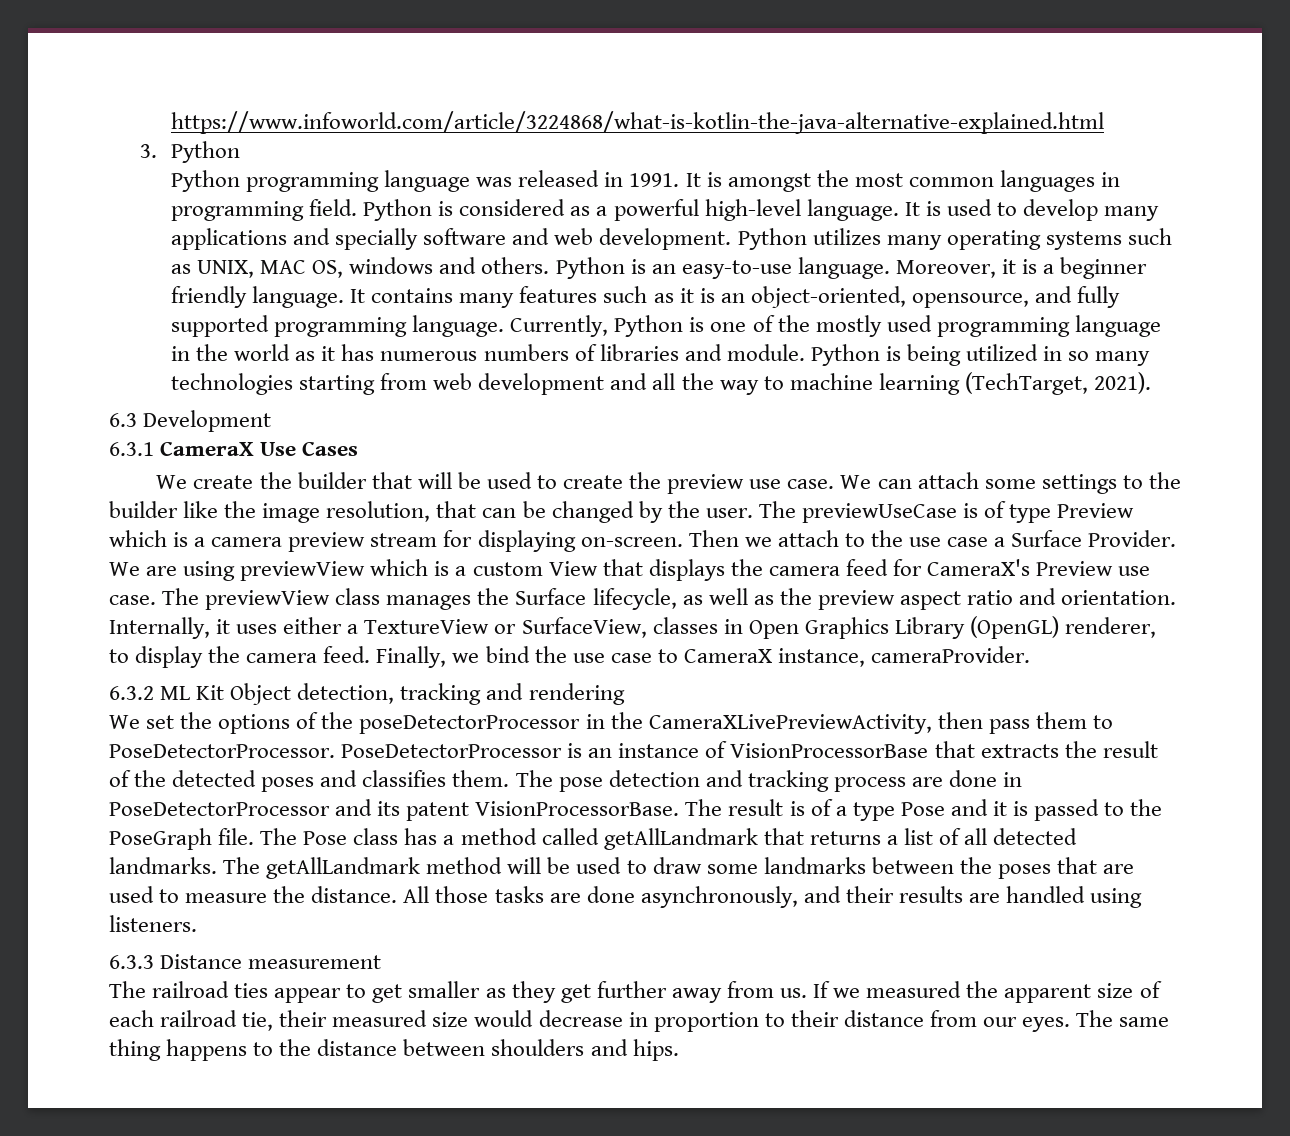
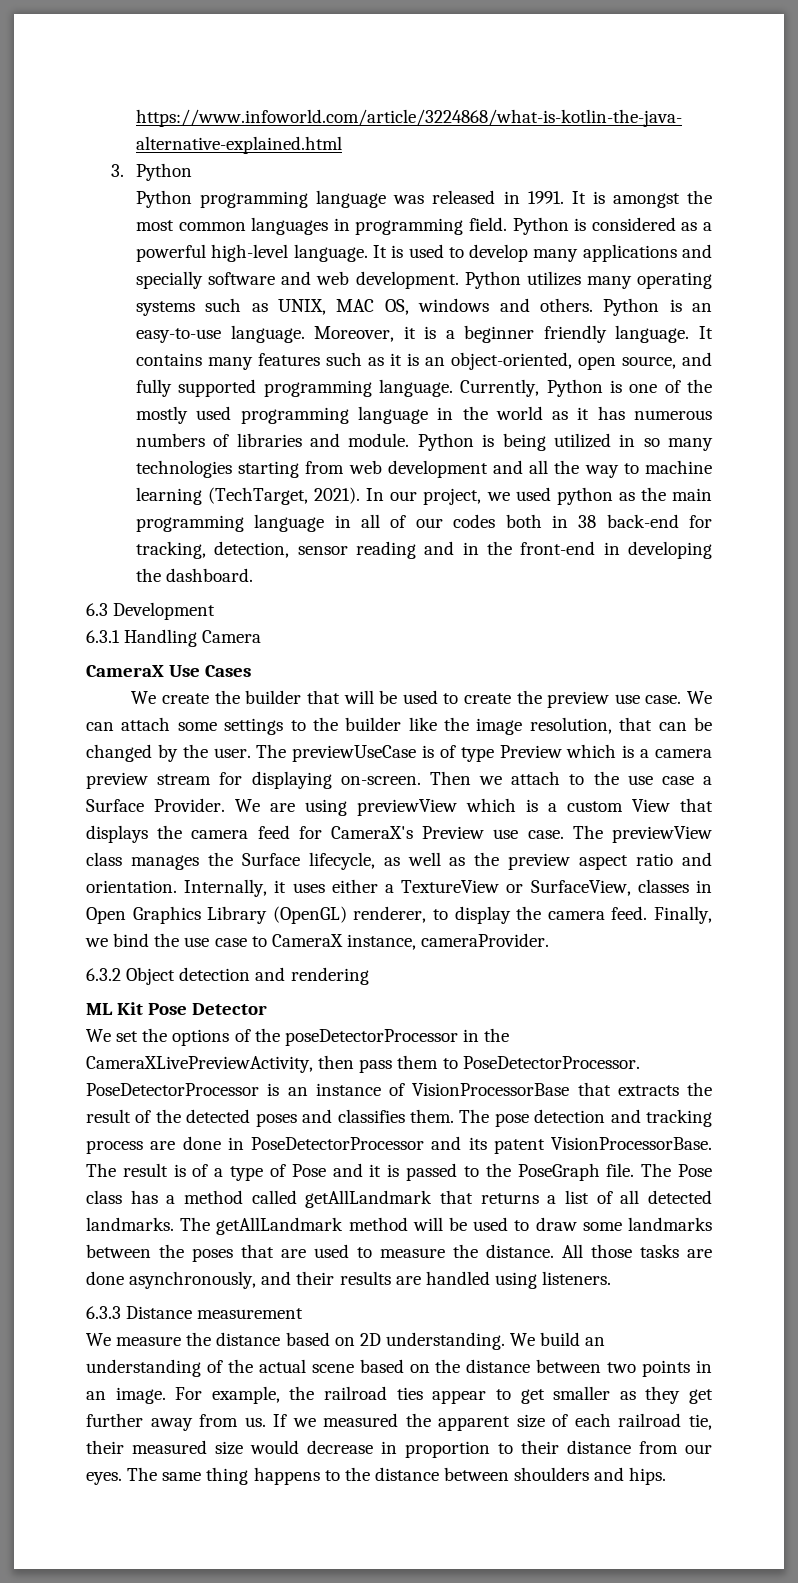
- It contains many features such as it is an object-oriented, opensource, and fully supported programming language.
+ It contains many features such as it is an object-oriented, open source, and fully supported programming language.
+ In our project, we used python as the main programming language in all of our codes both in 38 back-end for tracking, detection, sensor reading and in the front-end in developing the dashboard.
- 6.3.1 CameraX Use Cases
+ 6.3.1 Handling Camera
+ CameraX Use Cases
- 6.3.2 ML Kit Object detection, tracking and rendering
+ 6.3.2 Object detection and rendering
+ ML Kit Pose Detector
- The result is of a type Pose and it is passed to the PoseGraph file.
+ The result is of a type of Pose and it is passed to the PoseGraph file.
- The railroad ties appear to get smaller as they get further away from us.
+ We measure the distance based on 2D understanding. We build an understanding of the actual scene based on the distance between two points in an image. For example, the railroad ties appear to get smaller as they get further away from us.

